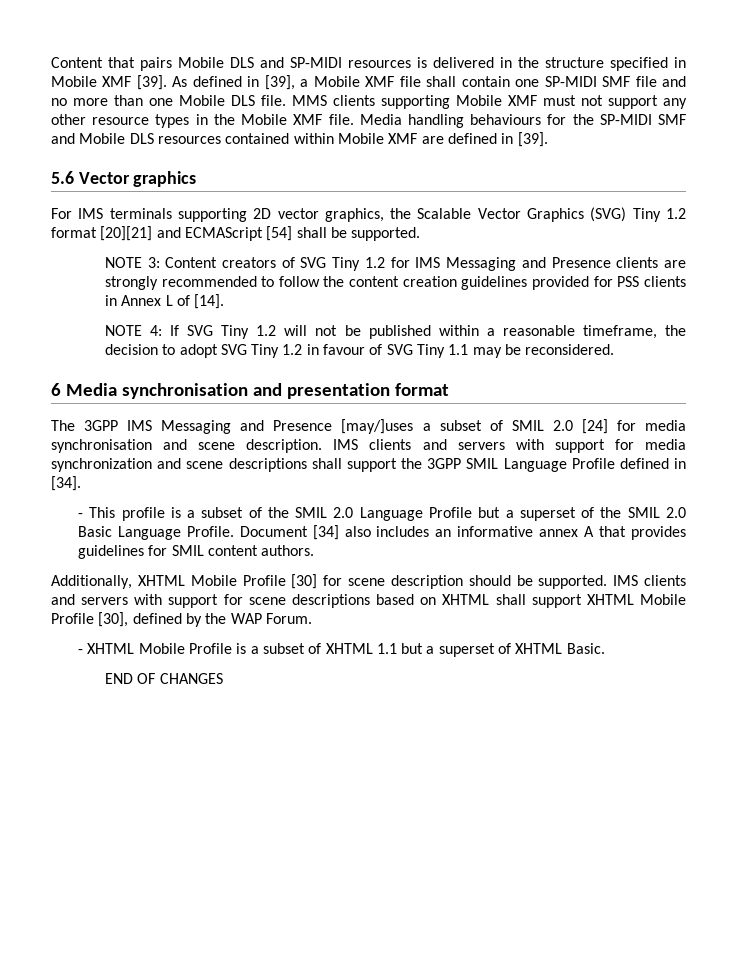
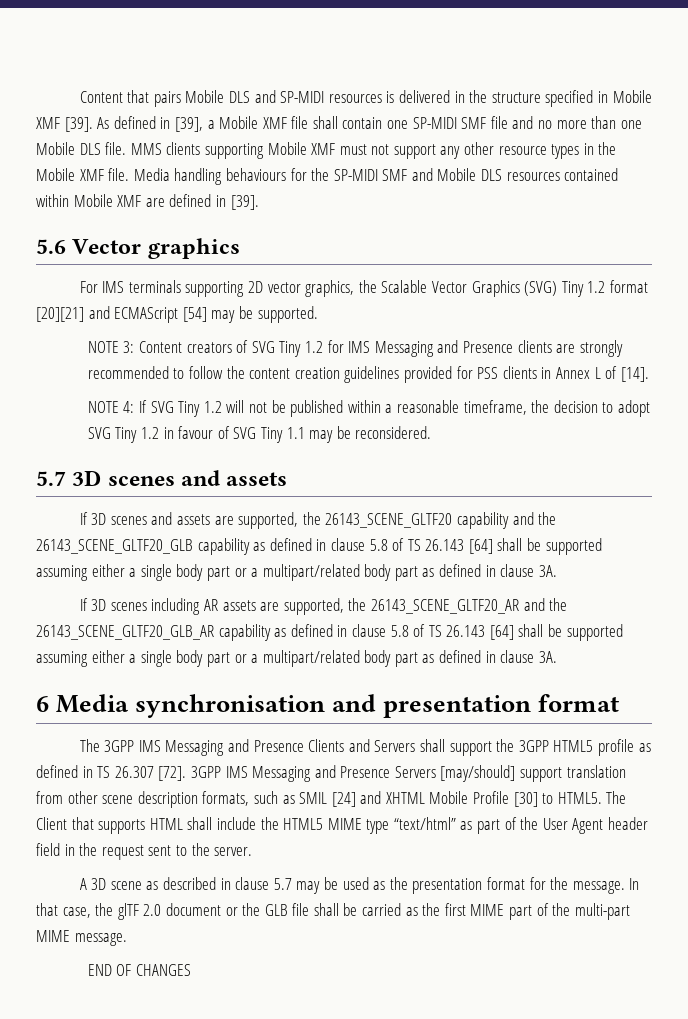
- For IMS terminals supporting 2D vector graphics, the Scalable Vector Graphics (SVG) Tiny 1.2 format [20][21] and ECMAScript [54] shall be supported.
+ For IMS terminals supporting 2D vector graphics, the Scalable Vector Graphics (SVG) Tiny 1.2 format [20][21] and ECMAScript [54] may be supported.
+ 5.7 3D scenes and assets
+ If 3D scenes and assets are supported, the 26143_SCENE_GLTF20 capability and the 26143_SCENE_GLTF20_GLB capability as defined in clause 5.8 of TS 26.143 [64] shall be supported assuming either a single body part or a multipart/related body part as defined in clause 3A.
+ If 3D scenes including AR assets are supported, the 26143_SCENE_GLTF20_AR and the 26143_SCENE_GLTF20_GLB_AR capability as defined in clause 5.8 of TS 26.143 [64] shall be supported assuming either a single body part or a multipart/related body part as defined in clause 3A.
- The 3GPP IMS Messaging and Presence [may/]uses a subset of SMIL 2.0 [24] for media synchronisation and scene description. IMS clients and servers with support for media synchronization and scene descriptions shall support the 3GPP SMIL Language Profile defined in [34].
- - This profile is a subset of the SMIL 2.0 Language Profile but a superset of the SMIL 2.0 Basic Language Profile. Document [34] also includes an informative annex A that provides guidelines for SMIL content authors.
- Additionally, XHTML Mobile Profile [30] for scene description should be supported. IMS clients and servers with support for scene descriptions based on XHTML shall support XHTML Mobile Profile [30], defined by the WAP Forum.
- - XHTML Mobile Profile is a subset of XHTML 1.1 but a superset of XHTML Basic.
+ The 3GPP IMS Messaging and Presence Clients and Servers shall support the 3GPP HTML5 profile as defined in TS 26.307 [72]. 3GPP IMS Messaging and Presence Servers [may/should] support translation from other scene description formats, such as SMIL [24] and XHTML Mobile Profile [30] to HTML5. The Client that supports HTML shall include the HTML5 MIME type “text/html” as part of the User Agent header field in the request sent to the server.
+ A 3D scene as described in clause 5.7 may be used as the presentation format for the message. In that case, the glTF 2.0 document or the GLB file shall be carried as the first MIME part of the multi-part MIME message.

